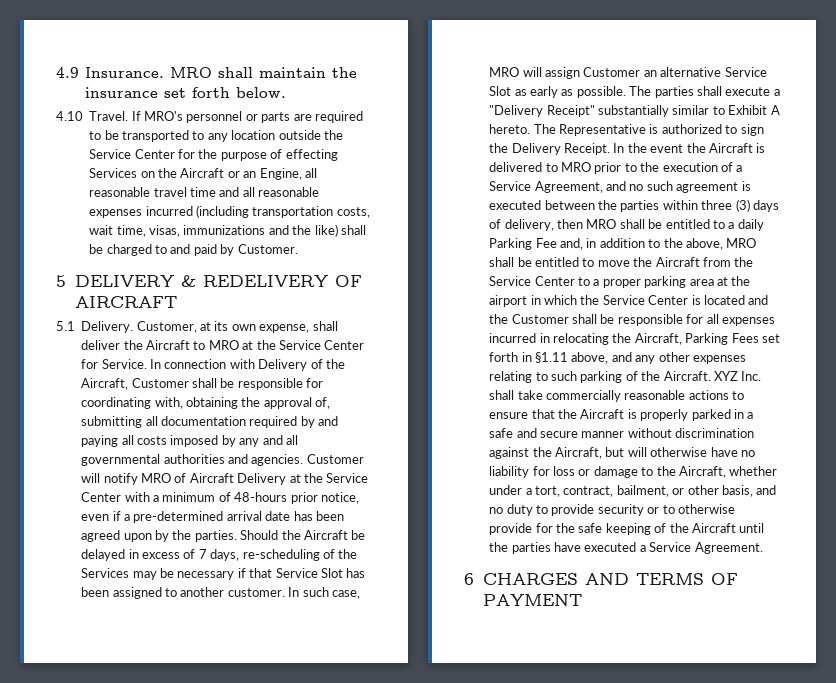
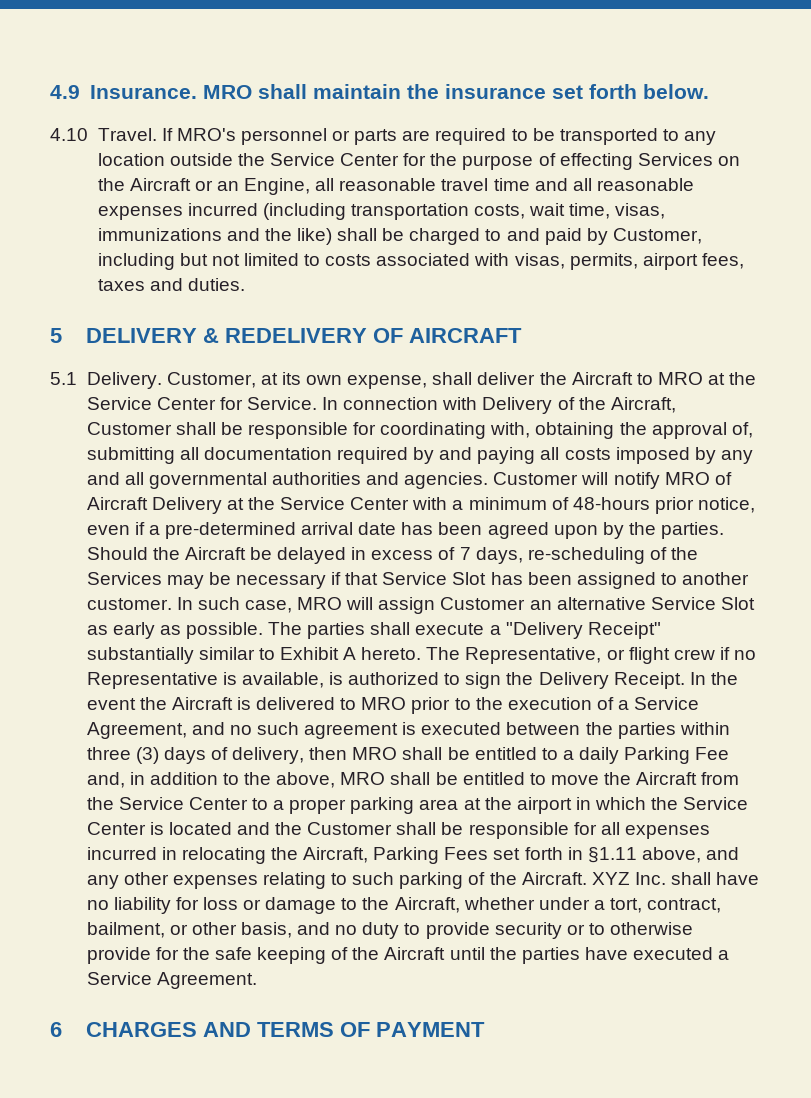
- If MRO's personnel or parts are required to be transported to any location outside the Service Center for the purpose of effecting Services on the Aircraft or an Engine, all reasonable travel time and all reasonable expenses incurred (including transportation costs, wait time, visas, immunizations and the like) shall be charged to and paid by Customer.
+ If MRO's personnel or parts are required to be transported to any location outside the Service Center for the purpose of effecting Services on the Aircraft or an Engine, all reasonable travel time and all reasonable expenses incurred (including transportation costs, wait time, visas, immunizations and the like) shall be charged to and paid by Customer, including but not limited to costs associated with visas, permits, airport fees, taxes and duties.
- The Representative is authorized to sign the Delivery Receipt.
+ The Representative, or flight crew if no Representative is available, is authorized to sign the Delivery Receipt.
- XYZ Inc. shall take commercially reasonable actions to ensure that the Aircraft is properly parked in a safe and secure manner without discrimination against the Aircraft, but will otherwise have no liability for loss or damage to the Aircraft, whether under a tort, contract, bailment, or other basis, and no duty to provide security or to otherwise provide for the safe keeping of the Aircraft until the parties have executed a Service Agreement.
+ XYZ Inc. shall have no liability for loss or damage to the Aircraft, whether under a tort, contract, bailment, or other basis, and no duty to provide security or to otherwise provide for the safe keeping of the Aircraft until the parties have executed a Service Agreement.

